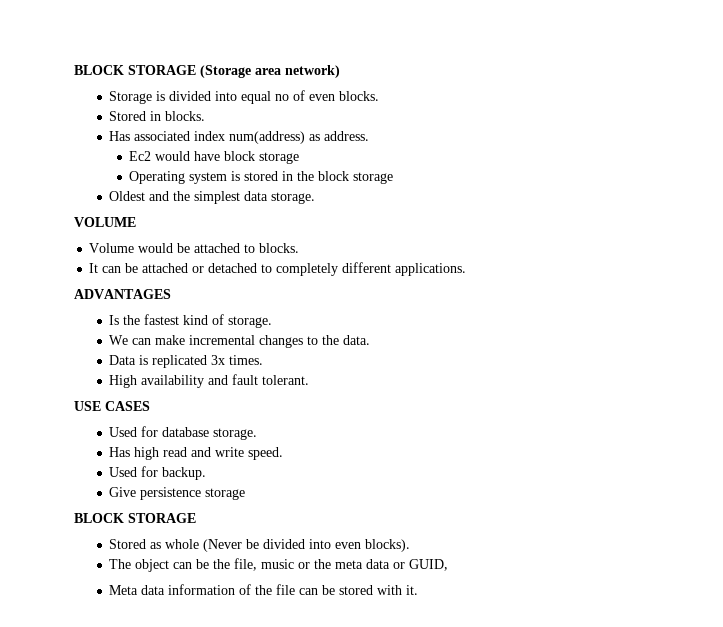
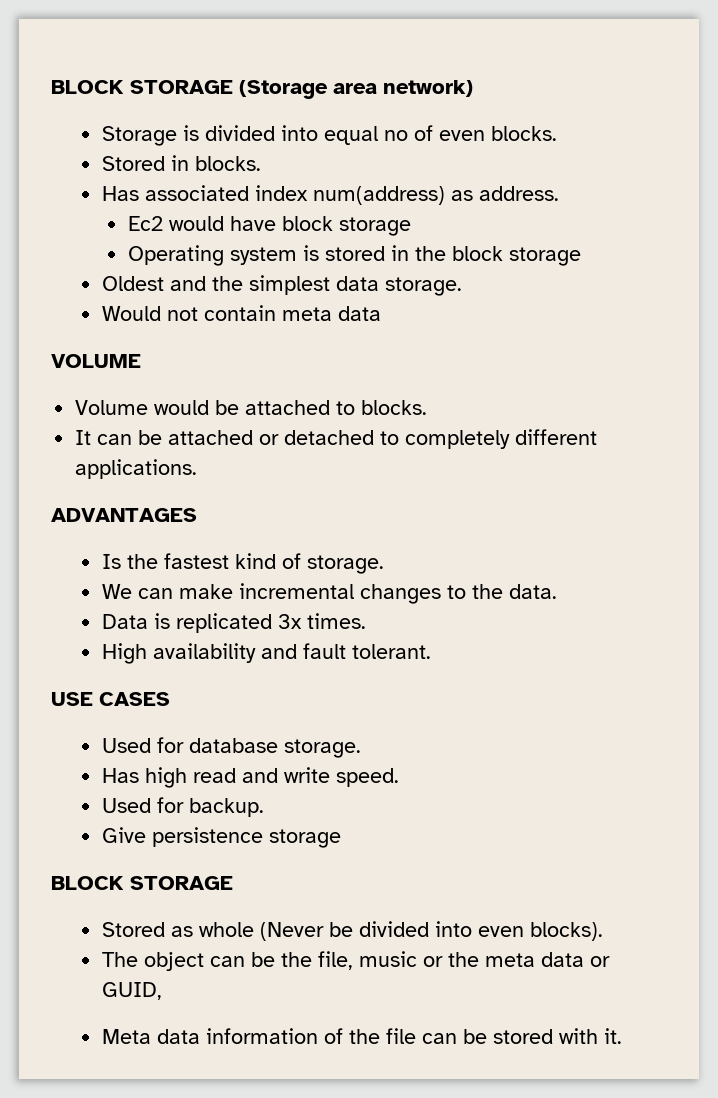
+ Would not contain meta data

